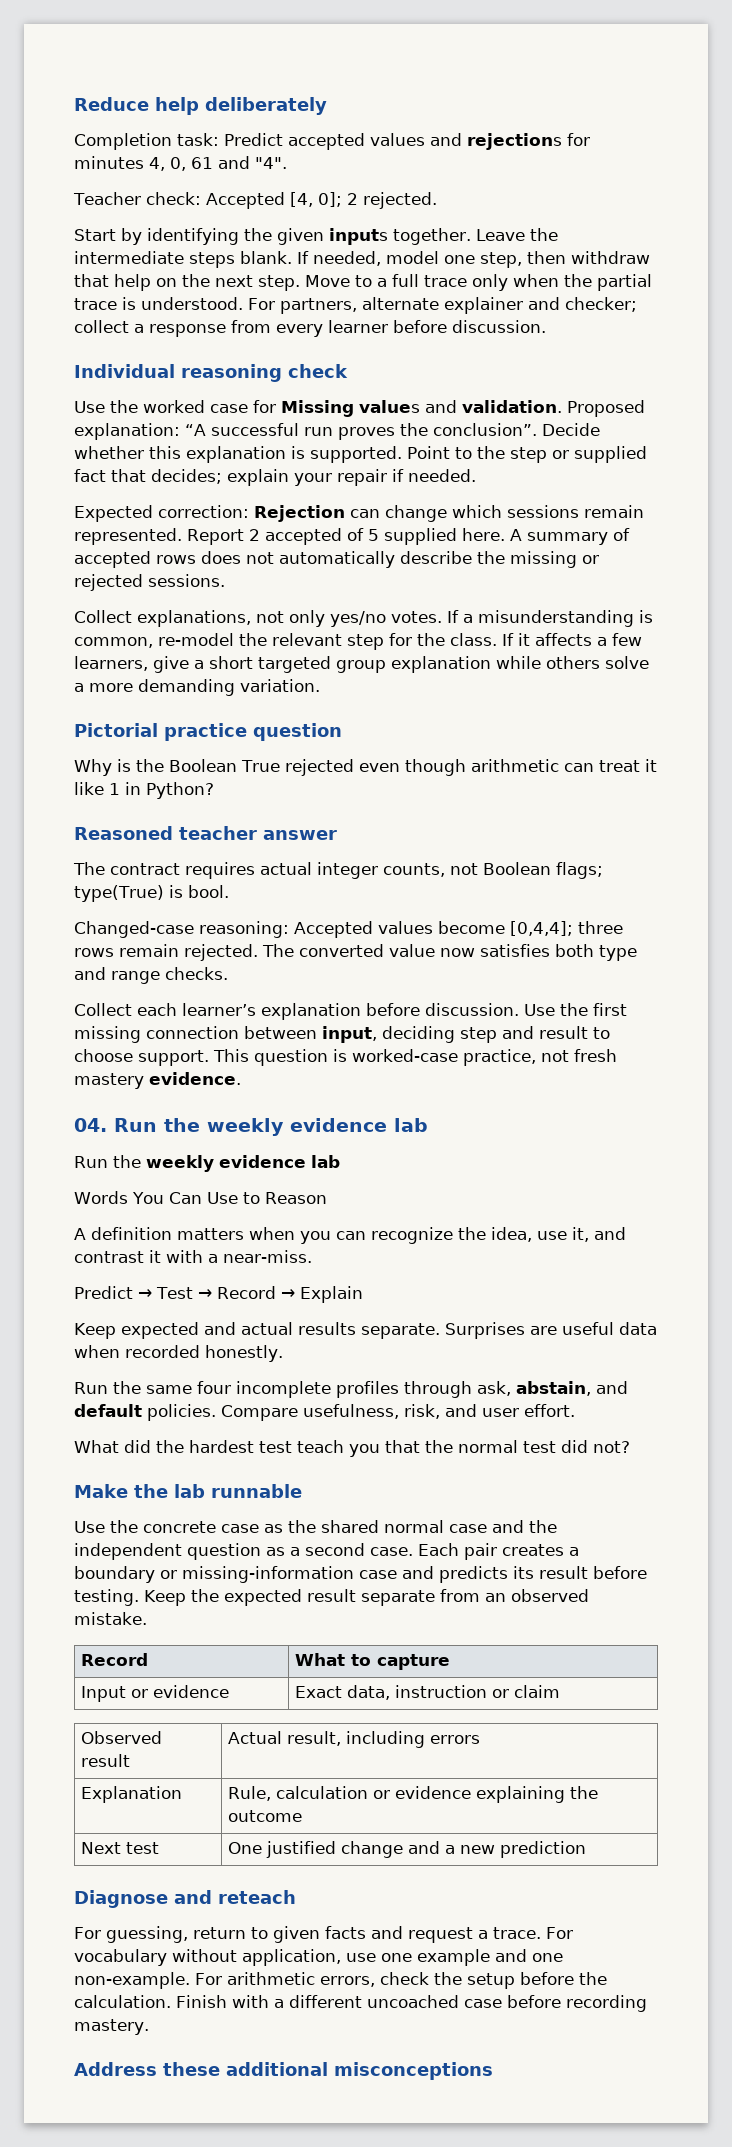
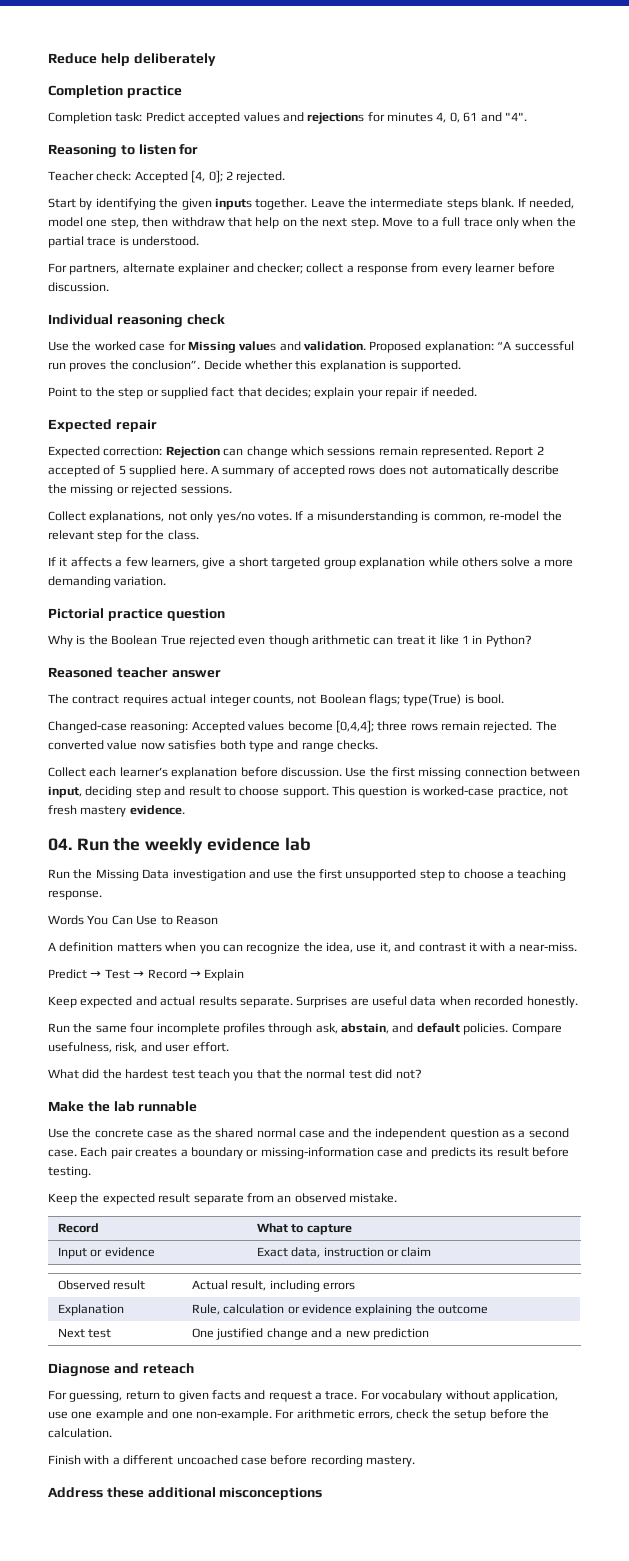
+ Completion practice
+ Reasoning to listen for
- Move to a full trace only when the partial trace is understood. For partners, alternate explainer and checker; collect a response from every learner before discussion.
+ Move to a full trace only when the partial trace is understood.
+ For partners, alternate explainer and checker; collect a response from every learner before discussion.
- Decide whether this explanation is supported. Point to the step or supplied fact that decides; explain your repair if needed.
+ Decide whether this explanation is supported.
+ Point to the step or supplied fact that decides; explain your repair if needed.
+ Expected repair
- If a misunderstanding is common, re-model the relevant step for the class. If it affects a few learners, give a short targeted group explanation while others solve a more demanding variation.
+ If a misunderstanding is common, re-model the relevant step for the class.
+ If it affects a few learners, give a short targeted group explanation while others solve a more demanding variation.
  04. Run the weekly evidence lab
- Run the weekly evidence lab
+ Run the Missing Data investigation and use the first unsupported step to choose a teaching response.
- Each pair creates a boundary or missing-information case and predicts its result before testing. Keep the expected result separate from an observed mistake.
+ Each pair creates a boundary or missing-information case and predicts its result before testing.
+ Keep the expected result separate from an observed mistake.
- For arithmetic errors, check the setup before the calculation. Finish with a different uncoached case before recording mastery.
+ For arithmetic errors, check the setup before the calculation.
+ Finish with a different uncoached case before recording mastery.

